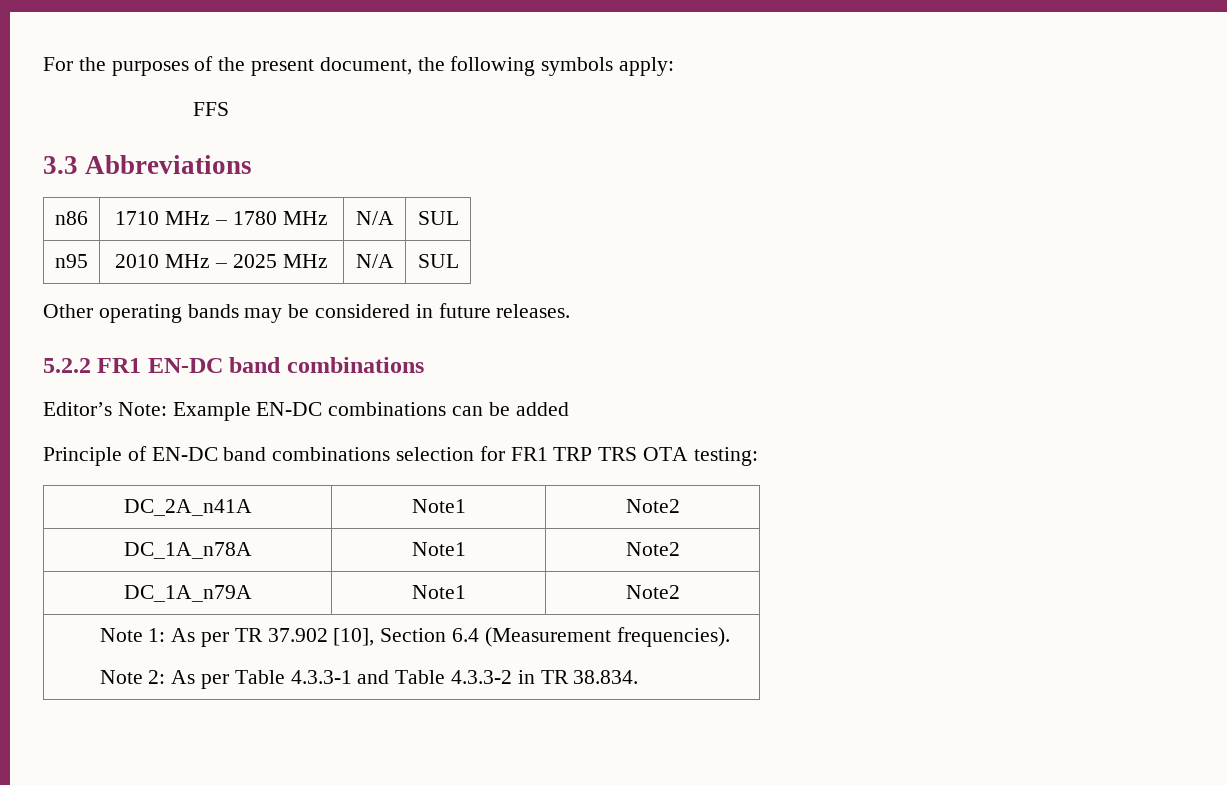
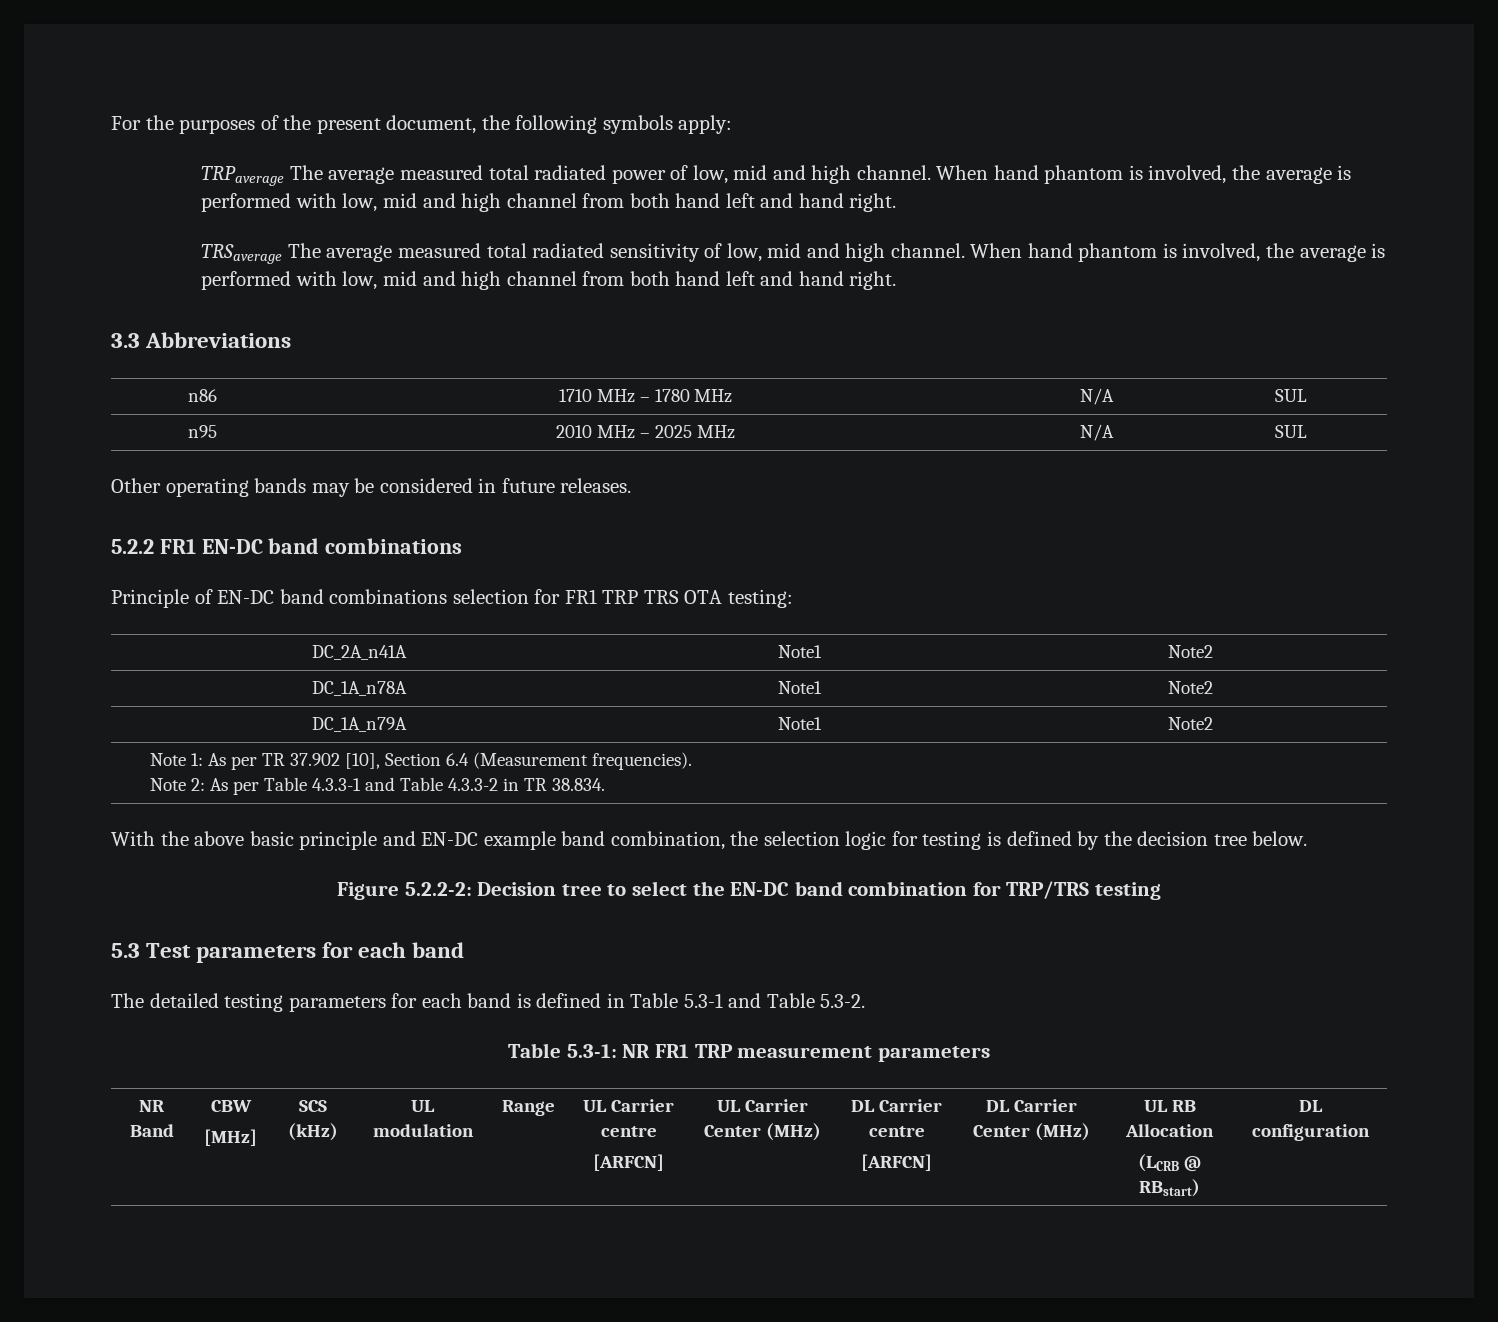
- FFS
+ TRPaverage The average measured total radiated power of low, mid and high channel. When hand phantom is involved, the average is performed with low, mid and high channel from both hand left and hand right.
+ TRSaverage The average measured total radiated sensitivity of low, mid and high channel. When hand phantom is involved, the average is performed with low, mid and high channel from both hand left and hand right.
- Editor’s Note: Example EN-DC combinations can be added
+ With the above basic principle and EN-DC example band combination, the selection logic for testing is defined by the decision tree below.
+ Figure 5.2.2-2: Decision tree to select the EN-DC band combination for TRP/TRS testing
+ 5.3 Test parameters for each band
+ The detailed testing parameters for each band is defined in Table 5.3-1 and Table 5.3-2.
+ Table 5.3-1: NR FR1 TRP measurement parameters
+ NR Band | CBW
+ [MHz] | SCS (kHz) | UL modulation | Range | UL Carrier centre
+ [ARFCN] | UL Carrier Center (MHz) | DL Carrier centre
+ [ARFCN] | DL Carrier Center (MHz) | UL RB Allocation
+ (LCRB @ RBstart) | DL configuration

